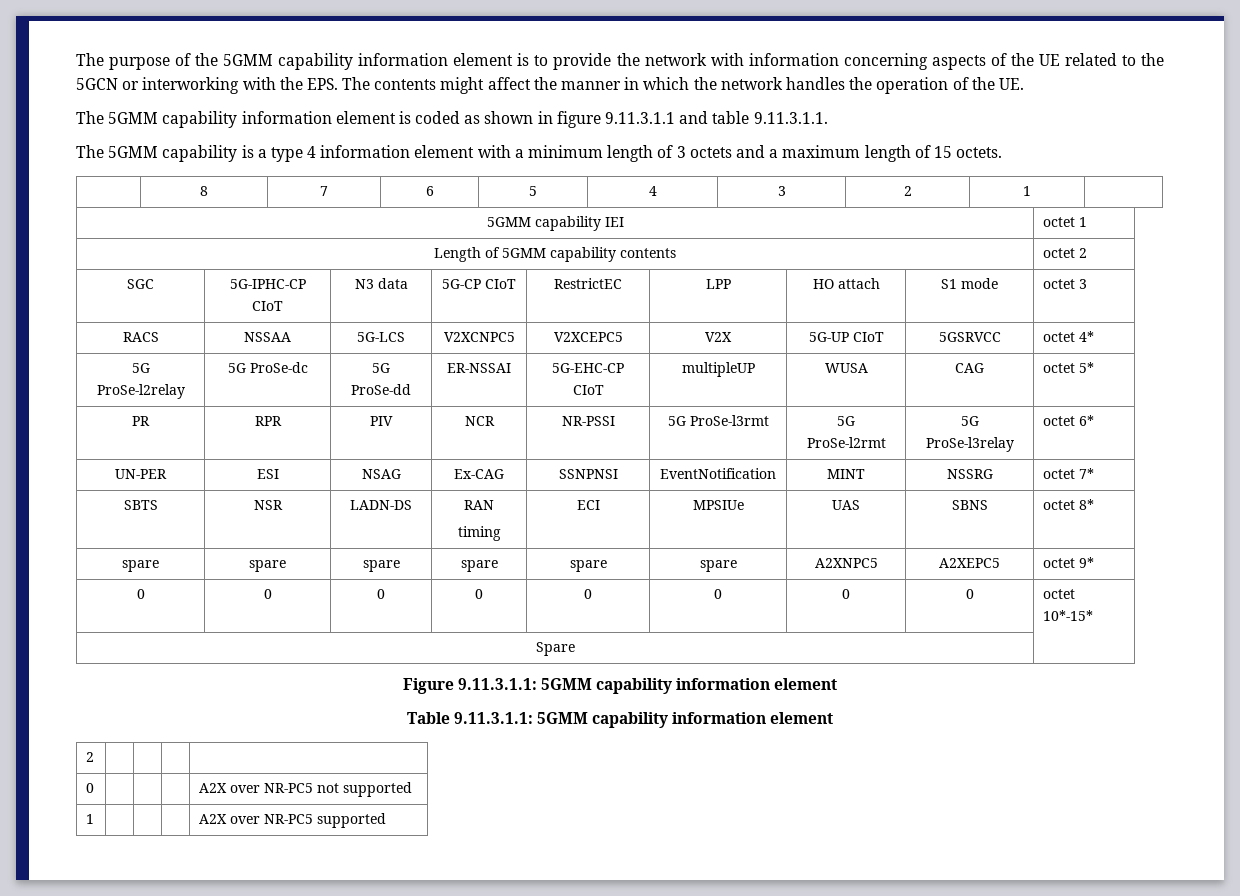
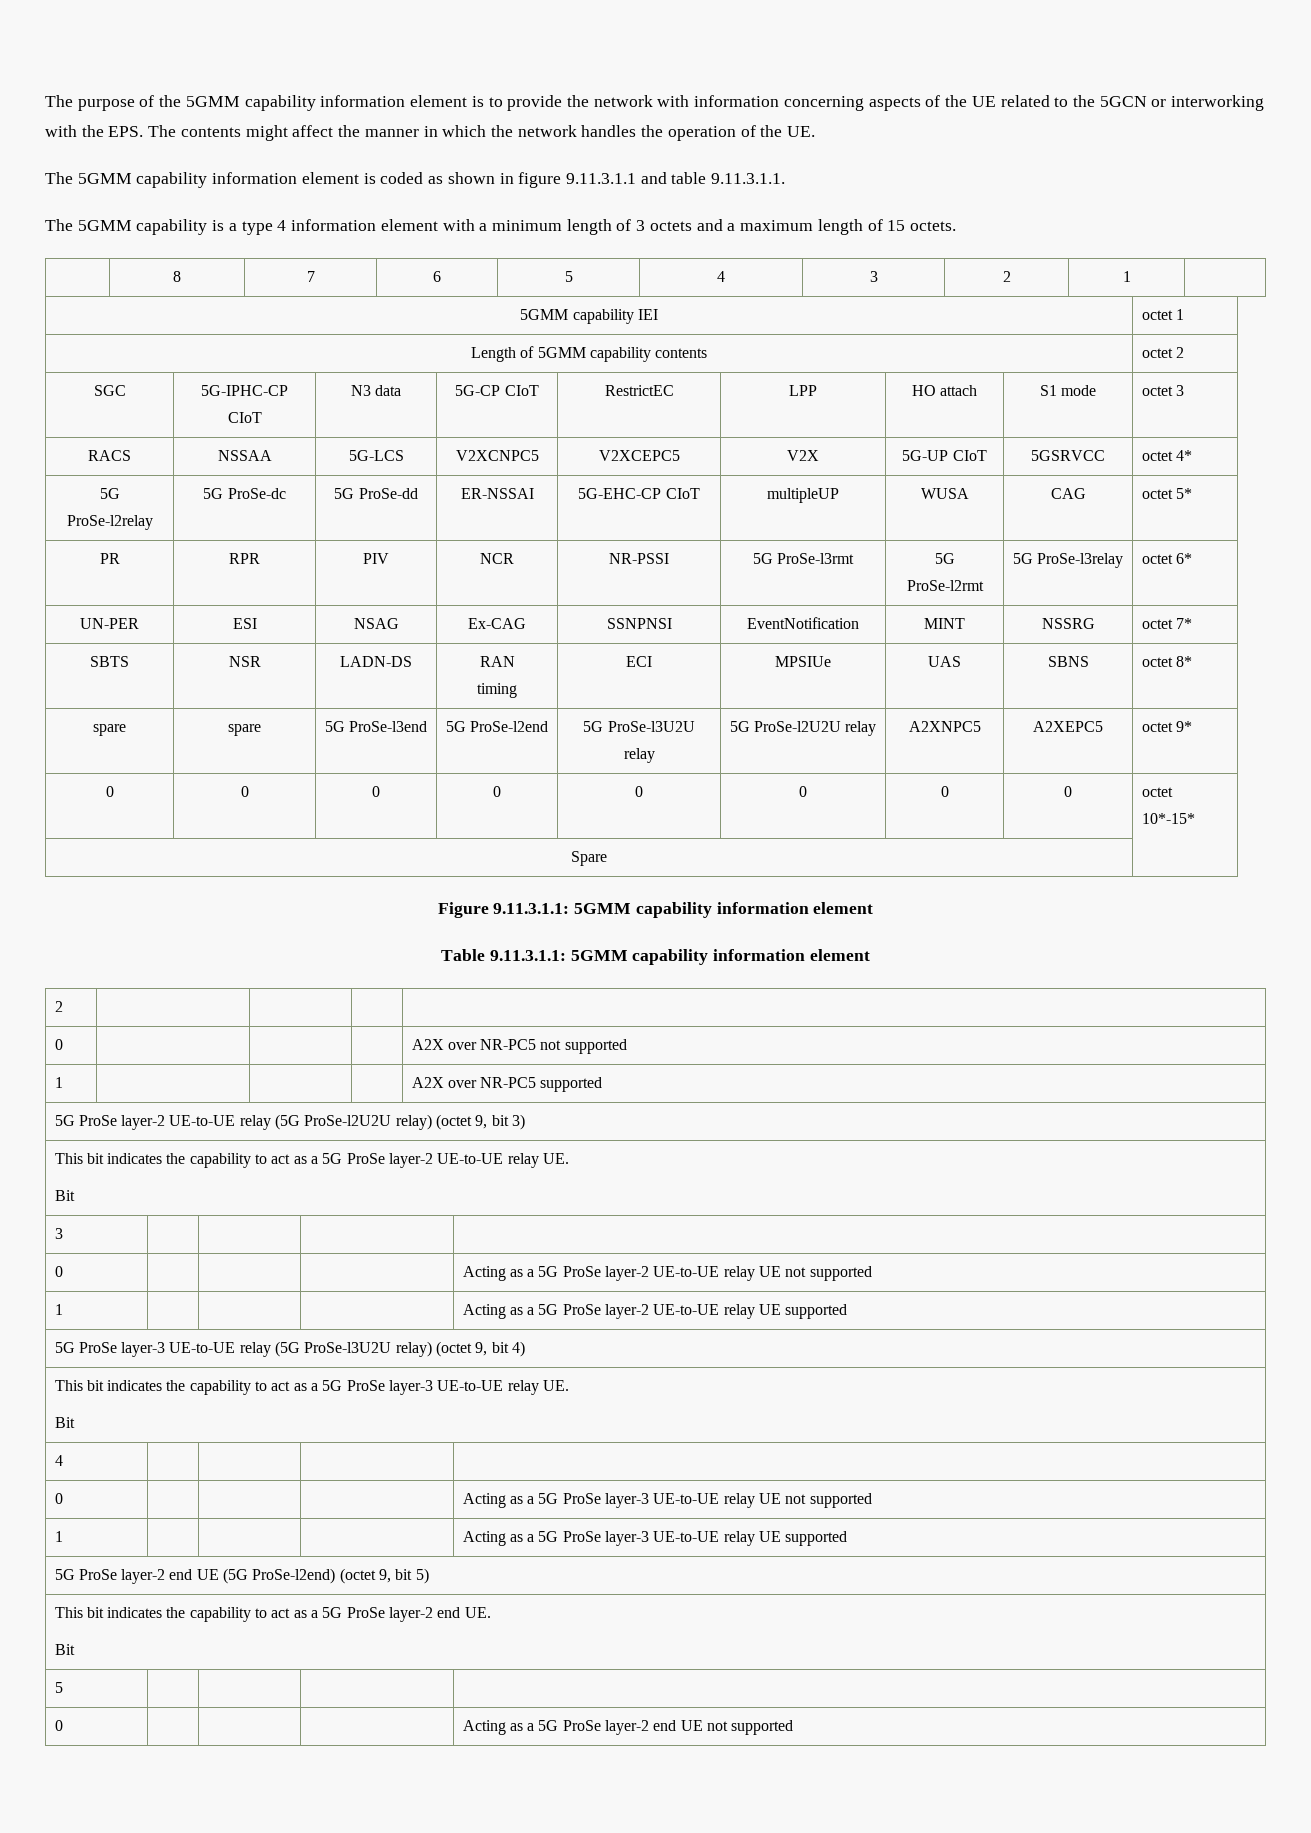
- spare | spare | spare | spare | spare | spare | A2XNPC5 | A2XEPC5 | octet 9*
+ spare | spare | 5G ProSe-l3end | 5G ProSe-l2end | 5G ProSe-l3U2U relay | 5G ProSe-l2U2U relay | A2XNPC5 | A2XEPC5 | octet 9*
+ 5G ProSe layer-2 UE-to-UE relay (5G ProSe-l2U2U relay) (octet 9, bit 3)
+ This bit indicates the capability to act as a 5G ProSe layer-2 UE-to-UE relay UE.
+ Bit
+ 3 | | | |
+ 0 | | | | Acting as a 5G ProSe layer-2 UE-to-UE relay UE not supported
+ 1 | | | | Acting as a 5G ProSe layer-2 UE-to-UE relay UE supported
+ 5G ProSe layer-3 UE-to-UE relay (5G ProSe-l3U2U relay) (octet 9, bit 4)
+ This bit indicates the capability to act as a 5G ProSe layer-3 UE-to-UE relay UE.
+ Bit
+ 4 | | | |
+ 0 | | | | Acting as a 5G ProSe layer-3 UE-to-UE relay UE not supported
+ 1 | | | | Acting as a 5G ProSe layer-3 UE-to-UE relay UE supported
+ 5G ProSe layer-2 end UE (5G ProSe-l2end) (octet 9, bit 5)
+ This bit indicates the capability to act as a 5G ProSe layer-2 end UE.
+ Bit
+ 5 | | | |
+ 0 | | | | Acting as a 5G ProSe layer-2 end UE not supported

